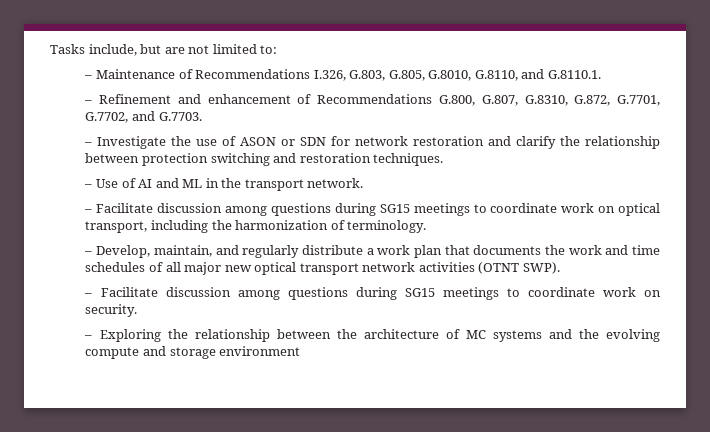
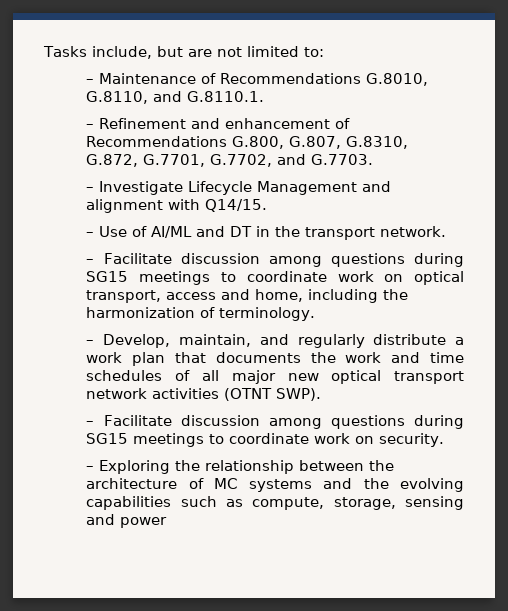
- – Maintenance of Recommendations I.326, G.803, G.805, G.8010, G.8110, and G.8110.1.
+ – Maintenance of Recommendations G.8010, G.8110, and G.8110.1.
- – Investigate the use of ASON or SDN for network restoration and clarify the relationship between protection switching and restoration techniques.
+ – Investigate Lifecycle Management and alignment with Q14/15.
- – Use of AI and ML in the transport network.
+ – Use of AI/ML and DT in the transport network.
- – Facilitate discussion among questions during SG15 meetings to coordinate work on optical transport, including the harmonization of terminology.
+ – Facilitate discussion among questions during SG15 meetings to coordinate work on optical transport, access and home, including the harmonization of terminology.
- – Exploring the relationship between the architecture of MC systems and the evolving compute and storage environment
+ – Exploring the relationship between the architecture of MC systems and the evolving capabilities such as compute, storage, sensing and power

